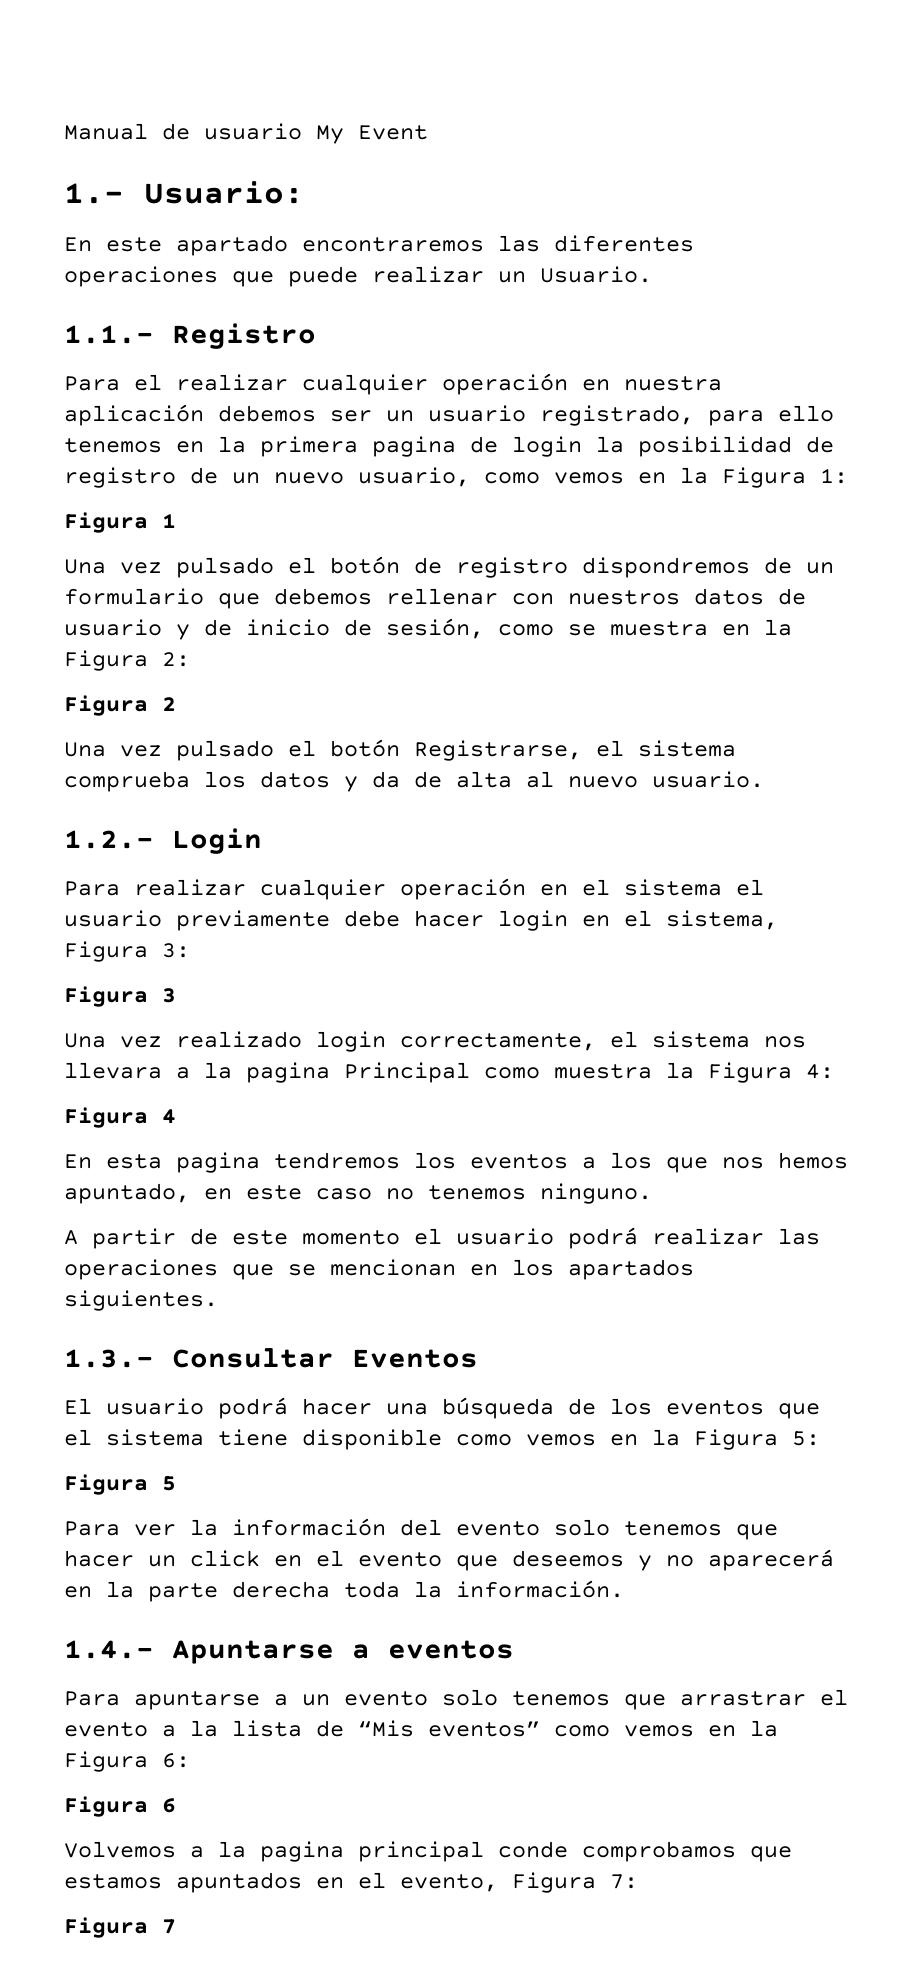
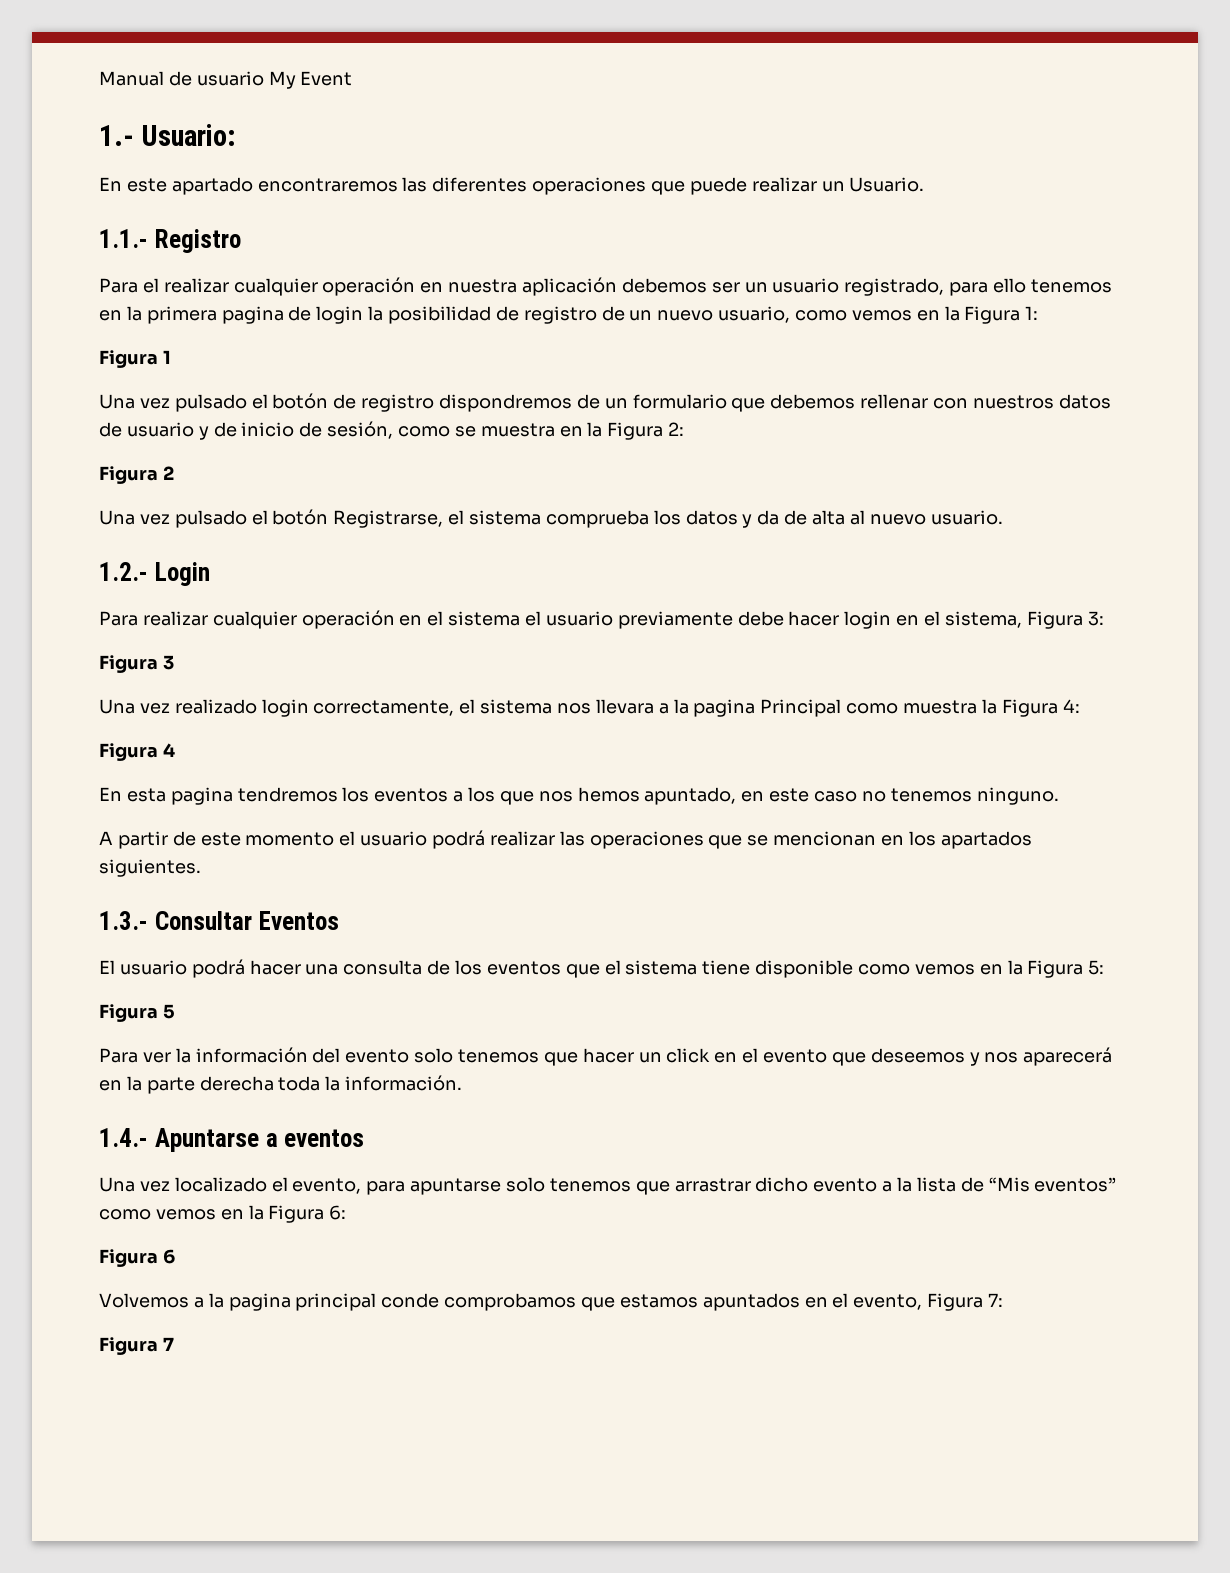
- El usuario podrá hacer una búsqueda de los eventos que el sistema tiene disponible como vemos en la Figura 5:
+ El usuario podrá hacer una consulta de los eventos que el sistema tiene disponible como vemos en la Figura 5:
- Para ver la información del evento solo tenemos que hacer un click en el evento que deseemos y no aparecerá en la parte derecha toda la información.
+ Para ver la información del evento solo tenemos que hacer un click en el evento que deseemos y nos aparecerá en la parte derecha toda la información.
- Para apuntarse a un evento solo tenemos que arrastrar el evento a la lista de “Mis eventos” como vemos en la Figura 6:
+ Una vez localizado el evento, para apuntarse solo tenemos que arrastrar dicho evento a la lista de “Mis eventos” como vemos en la Figura 6:

